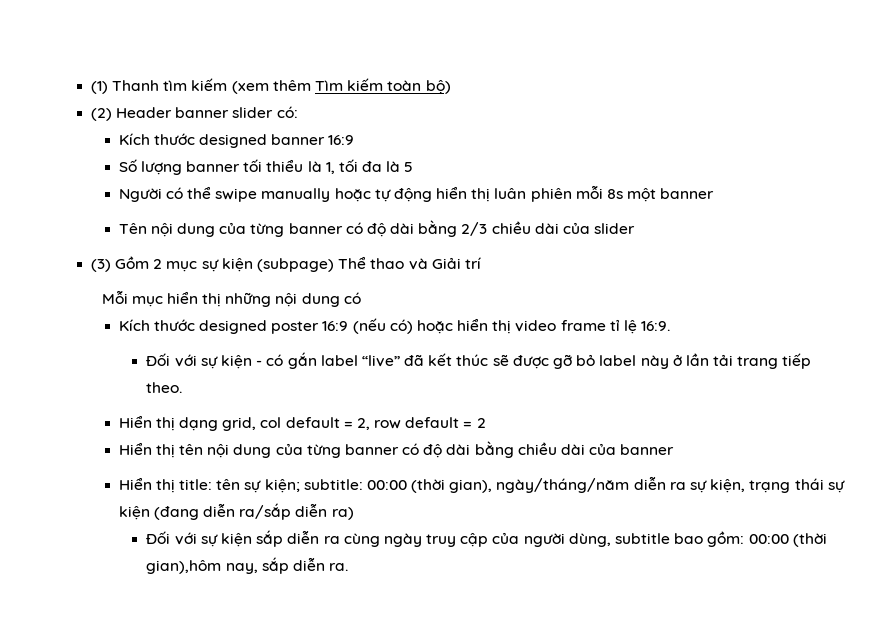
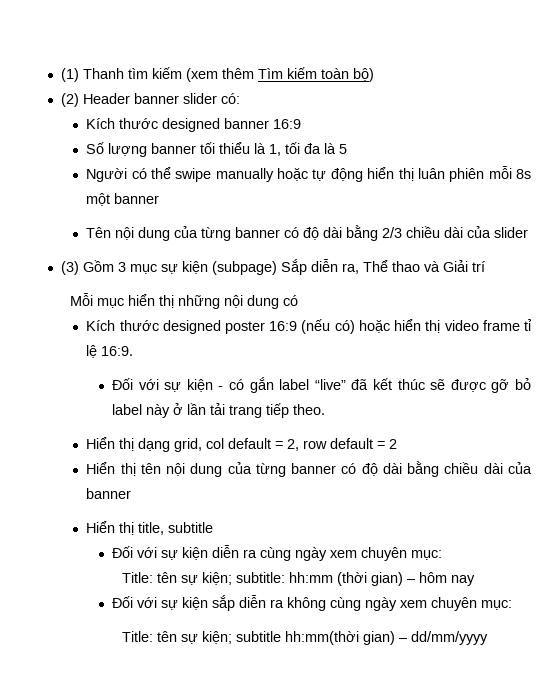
- (3) Gồm 2 mục sự kiện (subpage) Thể thao và Giải trí
+ (3) Gồm 3 mục sự kiện (subpage) Sắp diễn ra, Thể thao và Giải trí
- Hiển thị title: tên sự kiện; subtitle: 00:00 (thời gian), ngày/tháng/năm diễn ra sự kiện, trạng thái sự kiện (đang diễn ra/sắp diễn ra)
+ Hiển thị title, subtitle
+ Đối với sự kiện diễn ra cùng ngày xem chuyên mục:
+ Title: tên sự kiện; subtitle: hh:mm (thời gian) – hôm nay
- Đối với sự kiện sắp diễn ra cùng ngày truy cập của người dùng, subtitle bao gồm: 00:00 (thời gian),hôm nay, sắp diễn ra.
+ Đối với sự kiện sắp diễn ra không cùng ngày xem chuyên mục:
+ Title: tên sự kiện; subtitle hh:mm(thời gian) – dd/mm/yyyy

